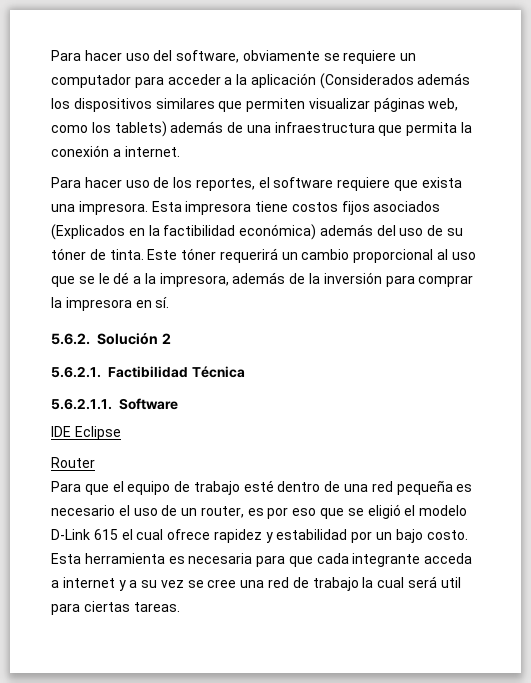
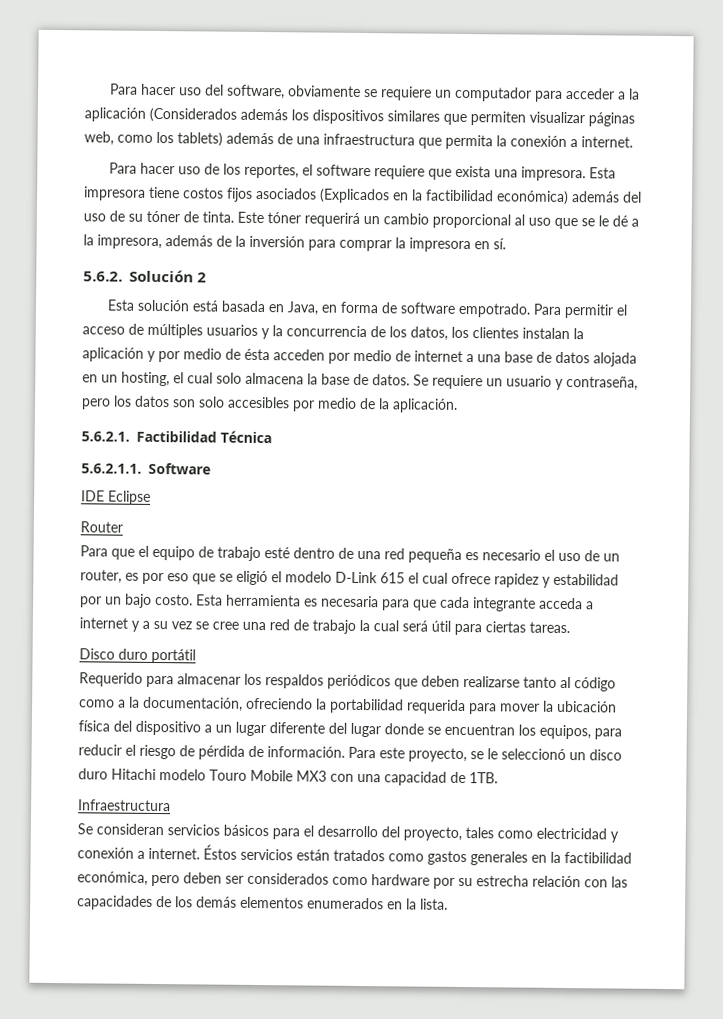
+ Esta solución está basada en Java, en forma de software empotrado. Para permitir el acceso de múltiples usuarios y la concurrencia de los datos, los clientes instalan la aplicación y por medio de ésta acceden por medio de internet a una base de datos alojada en un hosting, el cual solo almacena la base de datos. Se requiere un usuario y contraseña, pero los datos son solo accesibles por medio de la aplicación.
- Esta herramienta es necesaria para que cada integrante acceda a internet y a su vez se cree una red de trabajo la cual será util para ciertas tareas.
+ Esta herramienta es necesaria para que cada integrante acceda a internet y a su vez se cree una red de trabajo la cual será útil para ciertas tareas.
+ Disco duro portátil
+ Requerido para almacenar los respaldos periódicos que deben realizarse tanto al código como a la documentación, ofreciendo la portabilidad requerida para mover la ubicación física del dispositivo a un lugar diferente del lugar donde se encuentran los equipos, para reducir el riesgo de pérdida de información. Para este proyecto, se le seleccionó un disco duro Hitachi modelo Touro Mobile MX3 con una capacidad de 1TB.
+ Infraestructura
+ Se consideran servicios básicos para el desarrollo del proyecto, tales como electricidad y conexión a internet. Éstos servicios están tratados como gastos generales en la factibilidad económica, pero deben ser considerados como hardware por su estrecha relación con las capacidades de los demás elementos enumerados en la lista.

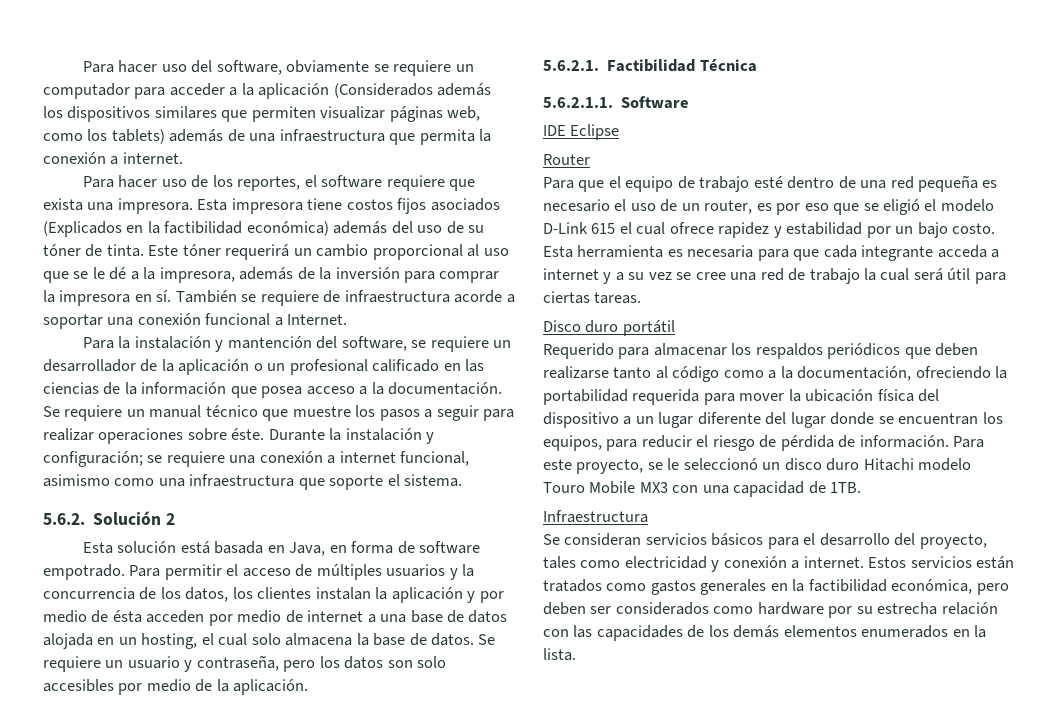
+ También se requiere de infraestructura acorde a soportar una conexión funcional a Internet.
+ Para la instalación y mantención del software, se requiere un desarrollador de la aplicación o un profesional calificado en las ciencias de la información que posea acceso a la documentación. Se requiere un manual técnico que muestre los pasos a seguir para realizar operaciones sobre éste. Durante la instalación y configuración; se requiere una conexión a internet funcional, asimismo como una infraestructura que soporte el sistema.
- Éstos servicios están tratados como gastos generales en la factibilidad económica, pero deben ser considerados como hardware por su estrecha relación con las capacidades de los demás elementos enumerados en la lista.
+ Estos servicios están tratados como gastos generales en la factibilidad económica, pero deben ser considerados como hardware por su estrecha relación con las capacidades de los demás elementos enumerados en la lista.

